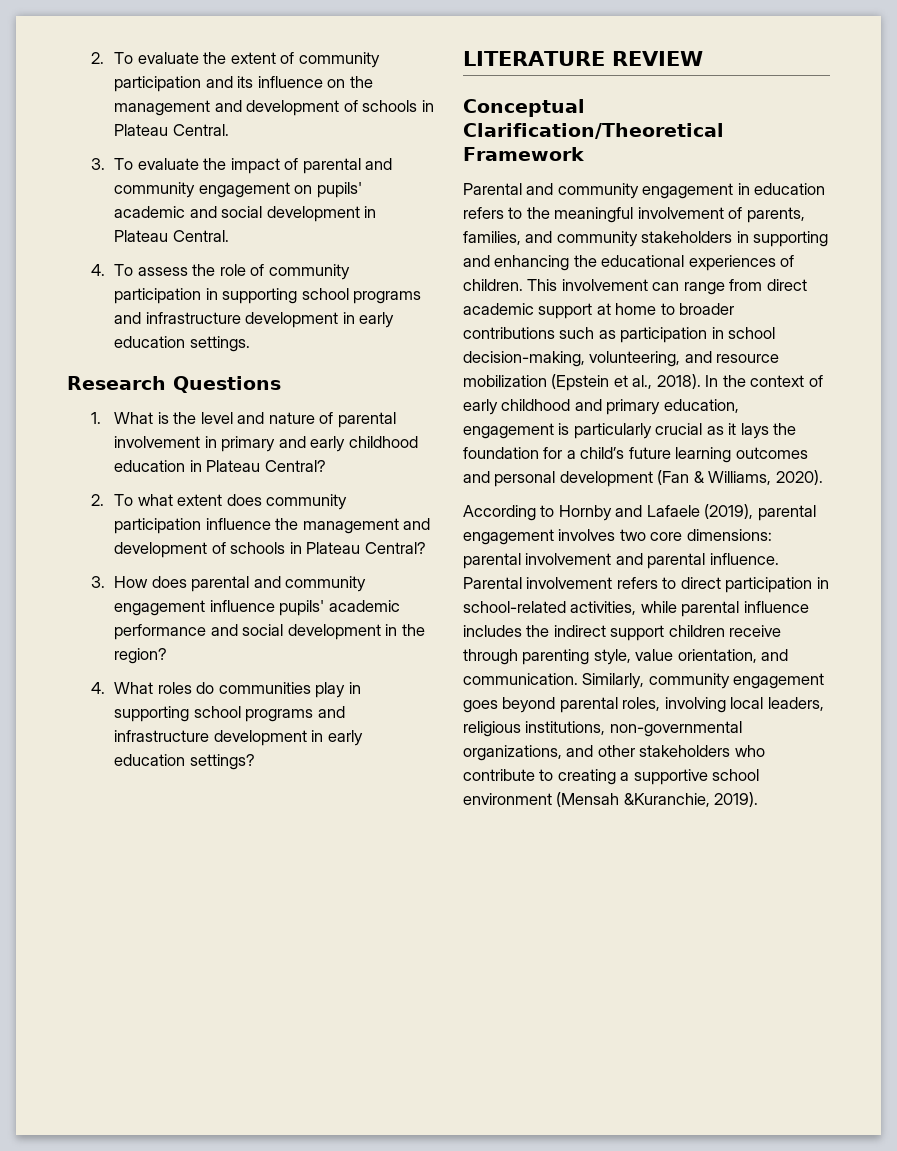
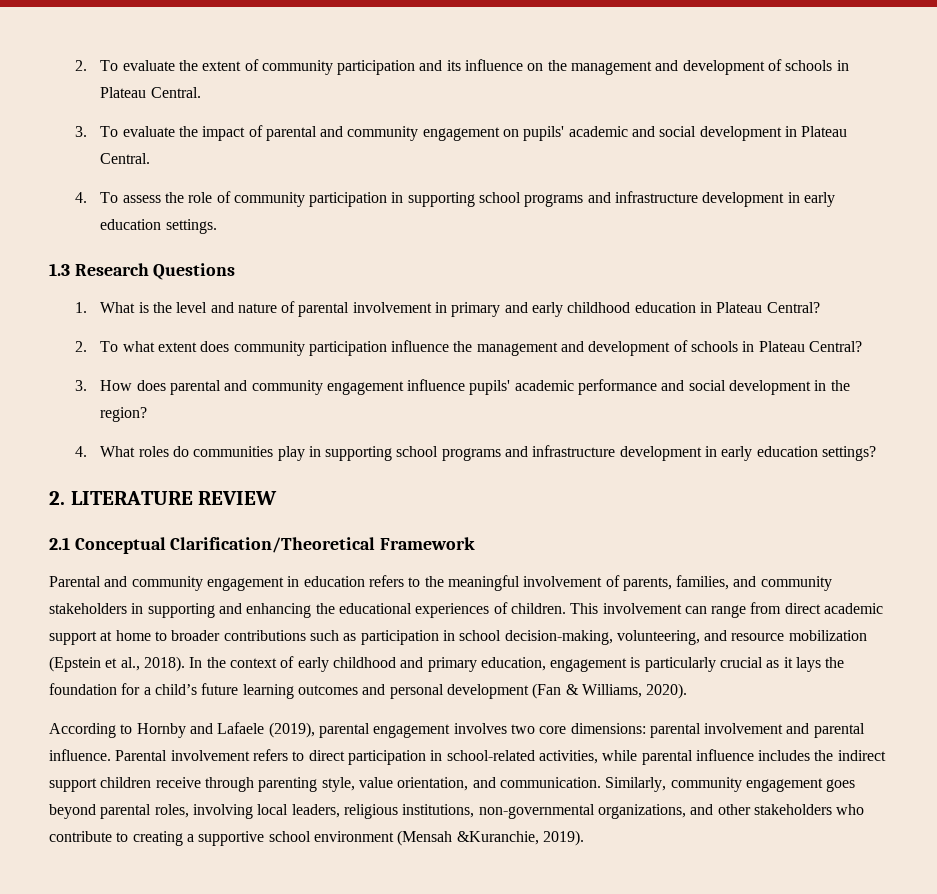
- Research Questions
+ 1.3 Research Questions
- LITERATURE REVIEW
+ 2. LITERATURE REVIEW
- Conceptual Clarification/Theoretical Framework
+ 2.1 Conceptual Clarification/Theoretical Framework

